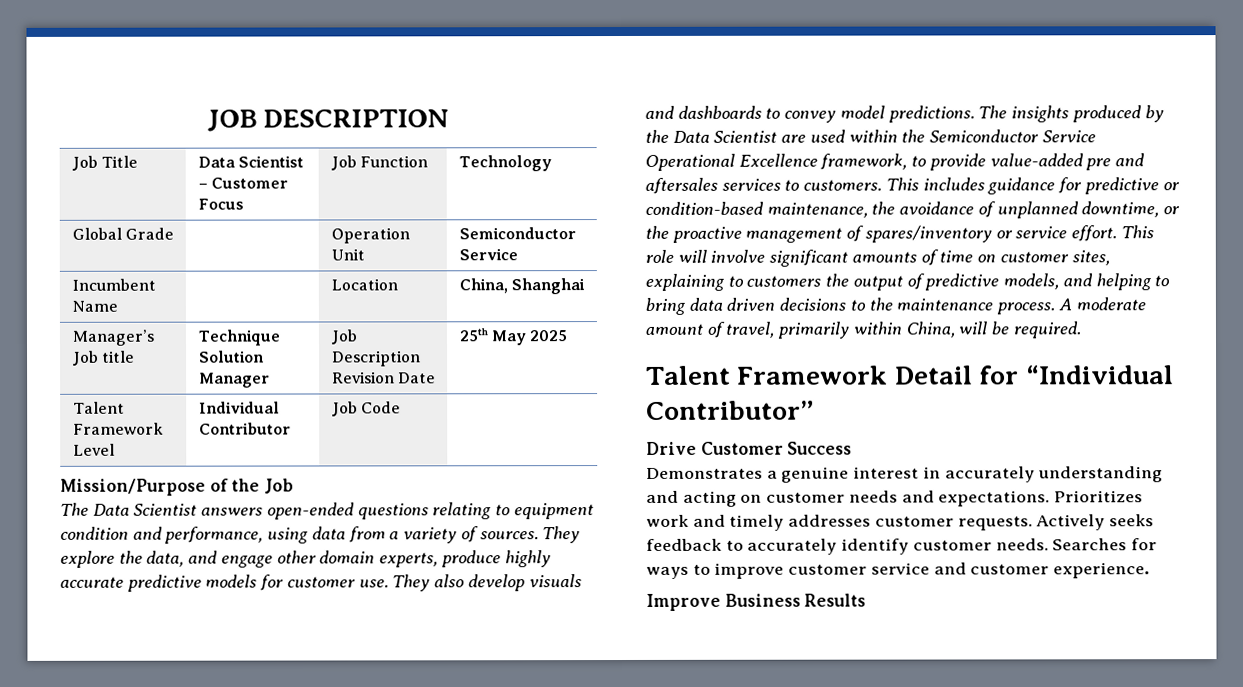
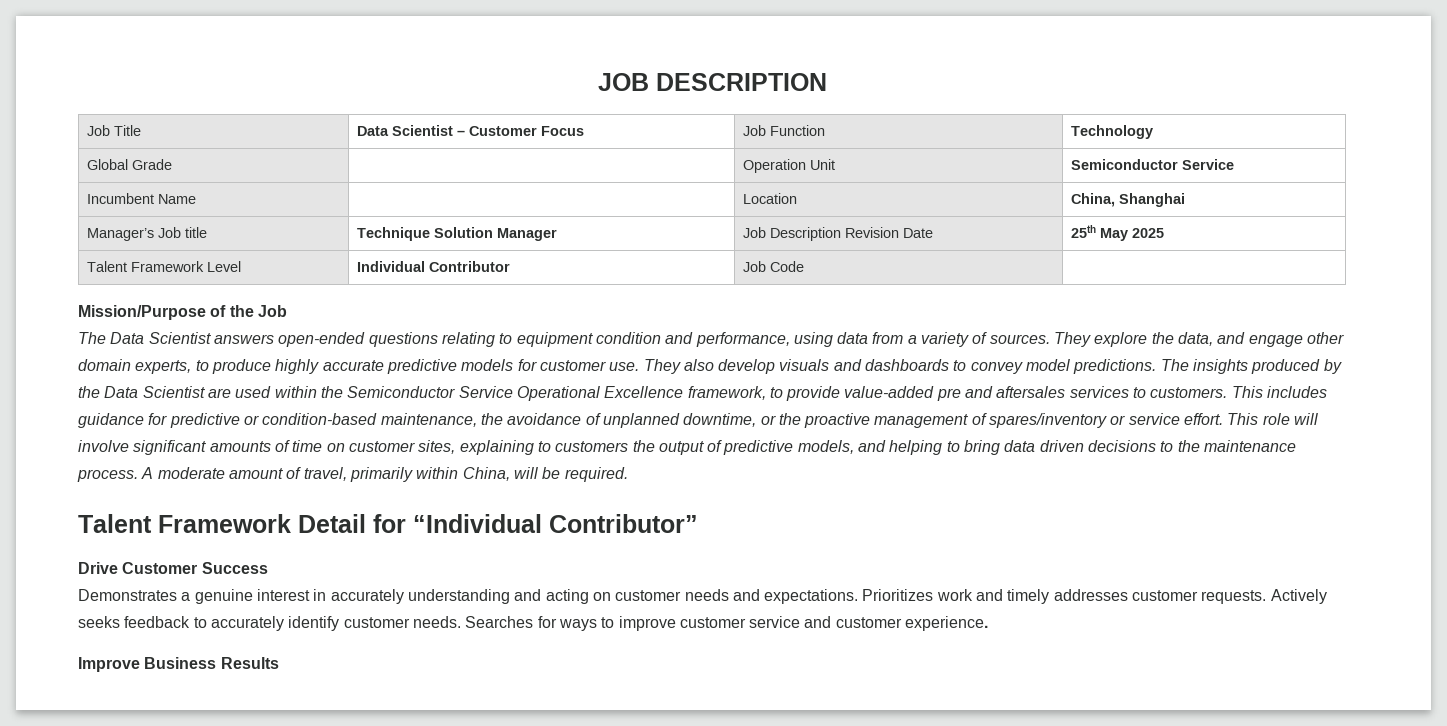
- They explore the data, and engage other domain experts, produce highly accurate predictive models for customer use.
+ They explore the data, and engage other domain experts, to produce highly accurate predictive models for customer use.

